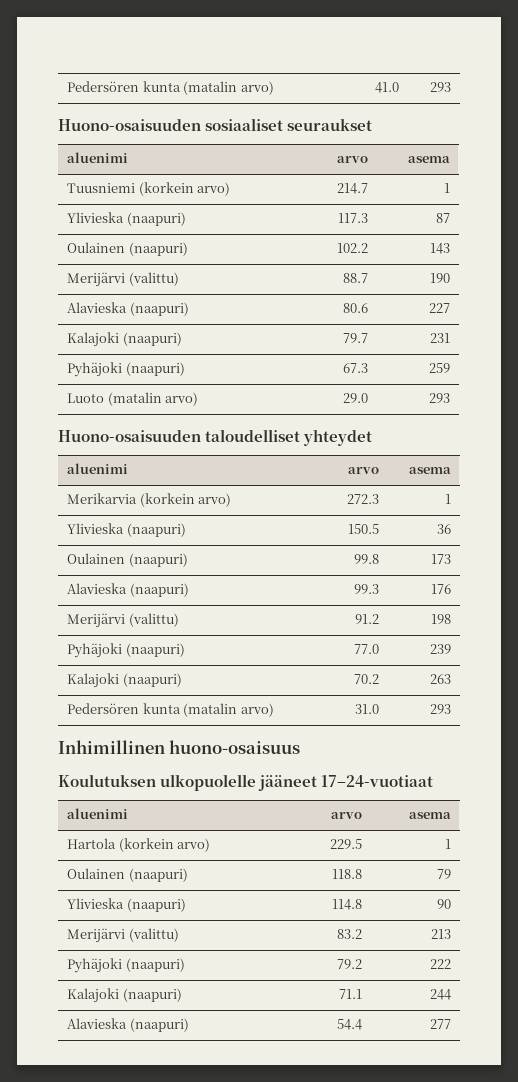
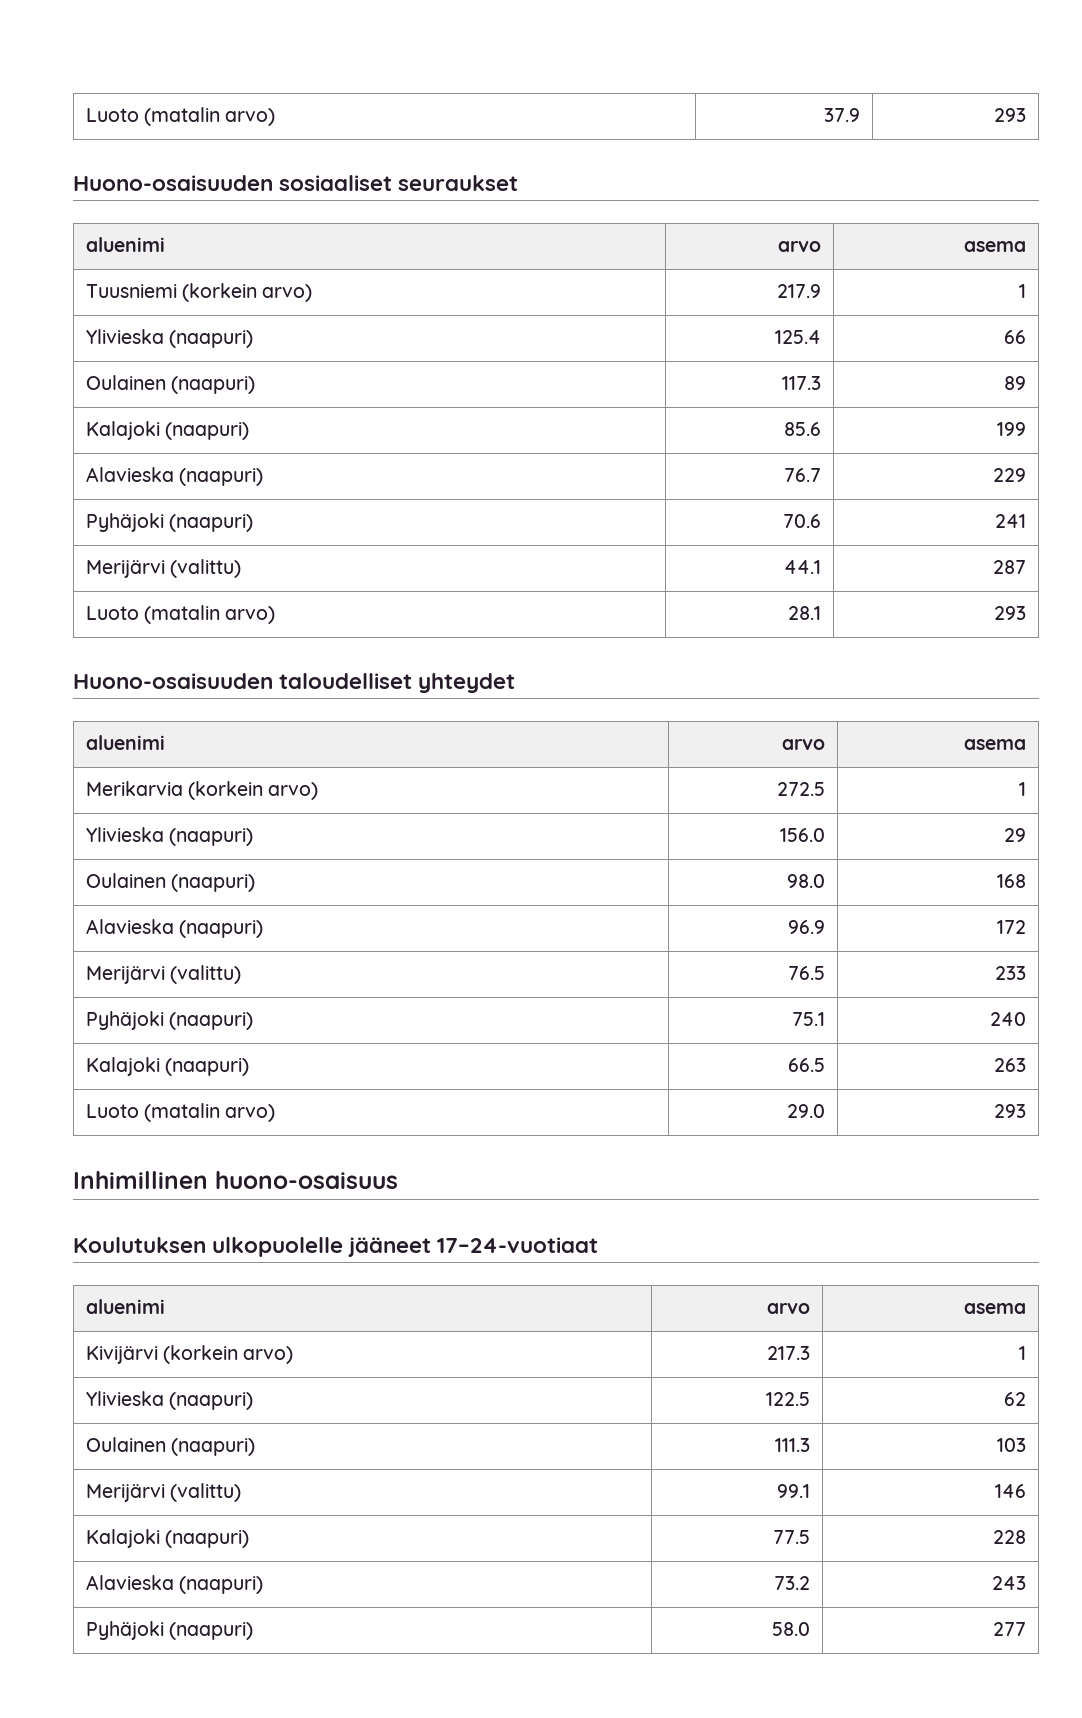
- Pedersören kunta (matalin arvo) | 41.0 | 293
+ Luoto (matalin arvo) | 37.9 | 293
- Tuusniemi (korkein arvo) | 214.7 | 1
- Ylivieska (naapuri) | 117.3 | 87
- Oulainen (naapuri) | 102.2 | 143
- Merijärvi (valittu) | 88.7 | 190
- Alavieska (naapuri) | 80.6 | 227
- Kalajoki (naapuri) | 79.7 | 231
- Pyhäjoki (naapuri) | 67.3 | 259
- Luoto (matalin arvo) | 29.0 | 293
+ Tuusniemi (korkein arvo) | 217.9 | 1
+ Ylivieska (naapuri) | 125.4 | 66
+ Oulainen (naapuri) | 117.3 | 89
+ Kalajoki (naapuri) | 85.6 | 199
+ Alavieska (naapuri) | 76.7 | 229
+ Pyhäjoki (naapuri) | 70.6 | 241
+ Merijärvi (valittu) | 44.1 | 287
+ Luoto (matalin arvo) | 28.1 | 293
- Merikarvia (korkein arvo) | 272.3 | 1
- Ylivieska (naapuri) | 150.5 | 36
- Oulainen (naapuri) | 99.8 | 173
- Alavieska (naapuri) | 99.3 | 176
- Merijärvi (valittu) | 91.2 | 198
- Pyhäjoki (naapuri) | 77.0 | 239
- Kalajoki (naapuri) | 70.2 | 263
+ Merikarvia (korkein arvo) | 272.5 | 1
+ Ylivieska (naapuri) | 156.0 | 29
+ Oulainen (naapuri) | 98.0 | 168
+ Alavieska (naapuri) | 96.9 | 172
+ Merijärvi (valittu) | 76.5 | 233
+ Pyhäjoki (naapuri) | 75.1 | 240
+ Kalajoki (naapuri) | 66.5 | 263
- Pedersören kunta (matalin arvo) | 31.0 | 293
+ Luoto (matalin arvo) | 29.0 | 293
- Hartola (korkein arvo) | 229.5 | 1
- Oulainen (naapuri) | 118.8 | 79
- Ylivieska (naapuri) | 114.8 | 90
- Merijärvi (valittu) | 83.2 | 213
- Pyhäjoki (naapuri) | 79.2 | 222
- Kalajoki (naapuri) | 71.1 | 244
- Alavieska (naapuri) | 54.4 | 277
+ Kivijärvi (korkein arvo) | 217.3 | 1
+ Ylivieska (naapuri) | 122.5 | 62
+ Oulainen (naapuri) | 111.3 | 103
+ Merijärvi (valittu) | 99.1 | 146
+ Kalajoki (naapuri) | 77.5 | 228
+ Alavieska (naapuri) | 73.2 | 243
+ Pyhäjoki (naapuri) | 58.0 | 277

